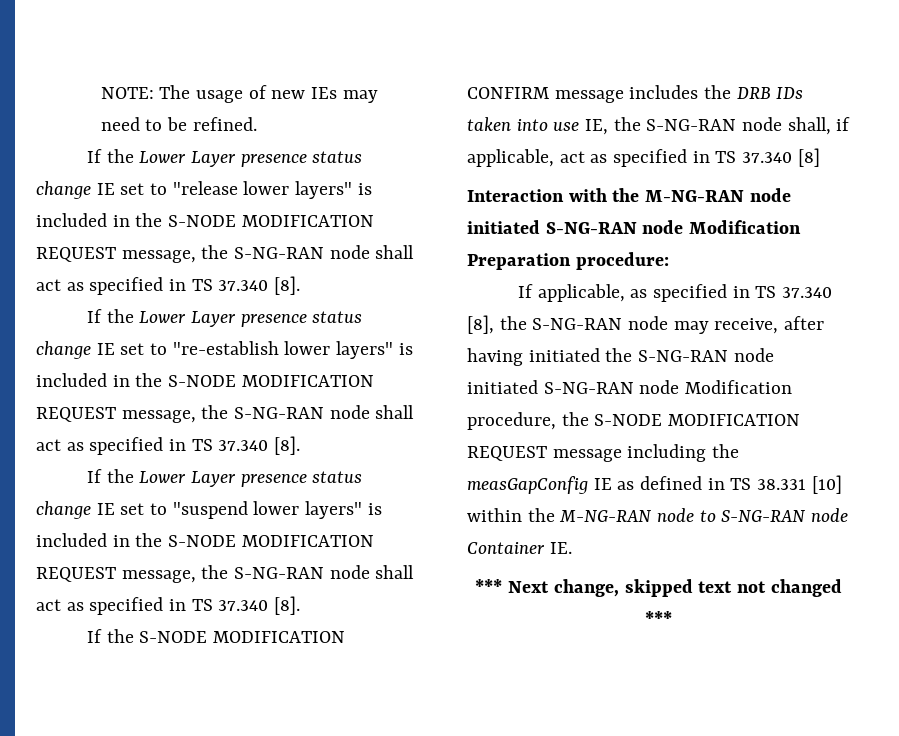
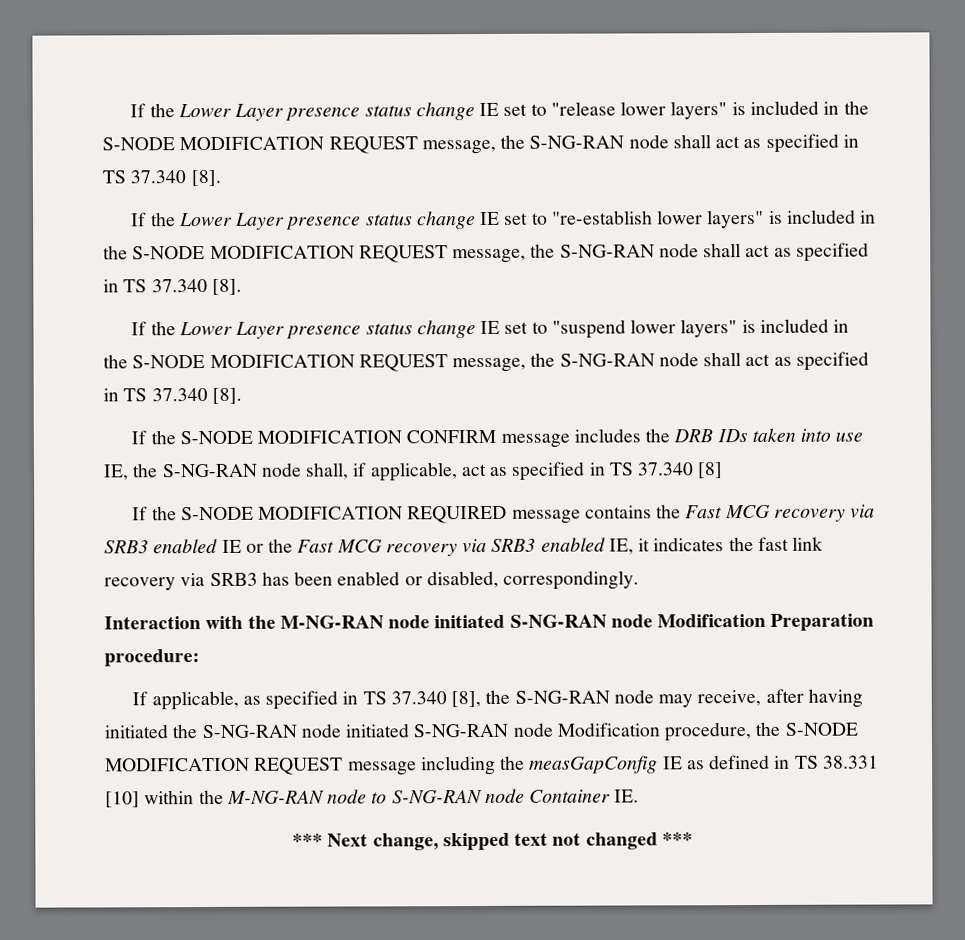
- NOTE: The usage of new IEs may need to be refined.
+ If the S-NODE MODIFICATION REQUIRED message contains the Fast MCG recovery via SRB3 enabled IE or the Fast MCG recovery via SRB3 enabled IE, it indicates the fast link recovery via SRB3 has been enabled or disabled, correspondingly.

